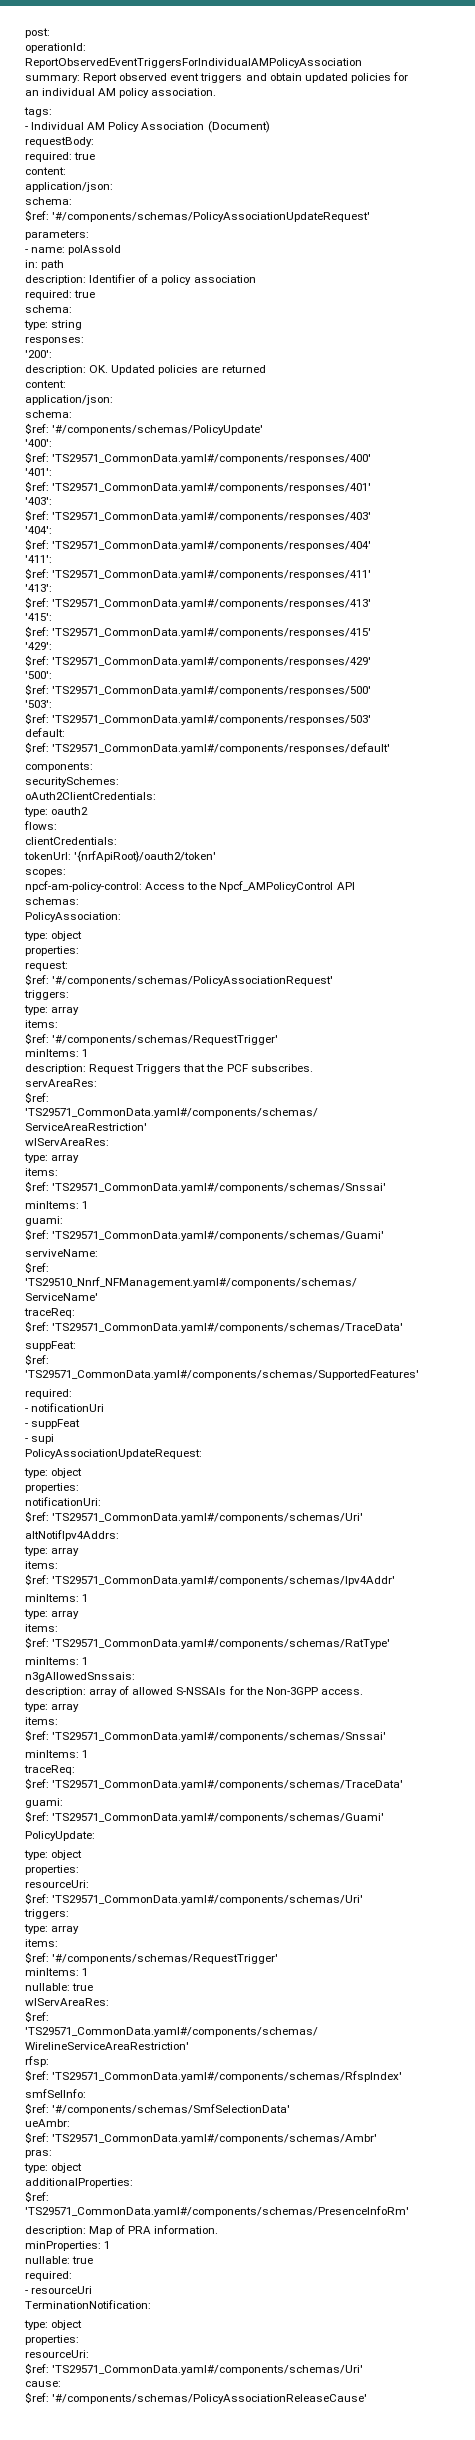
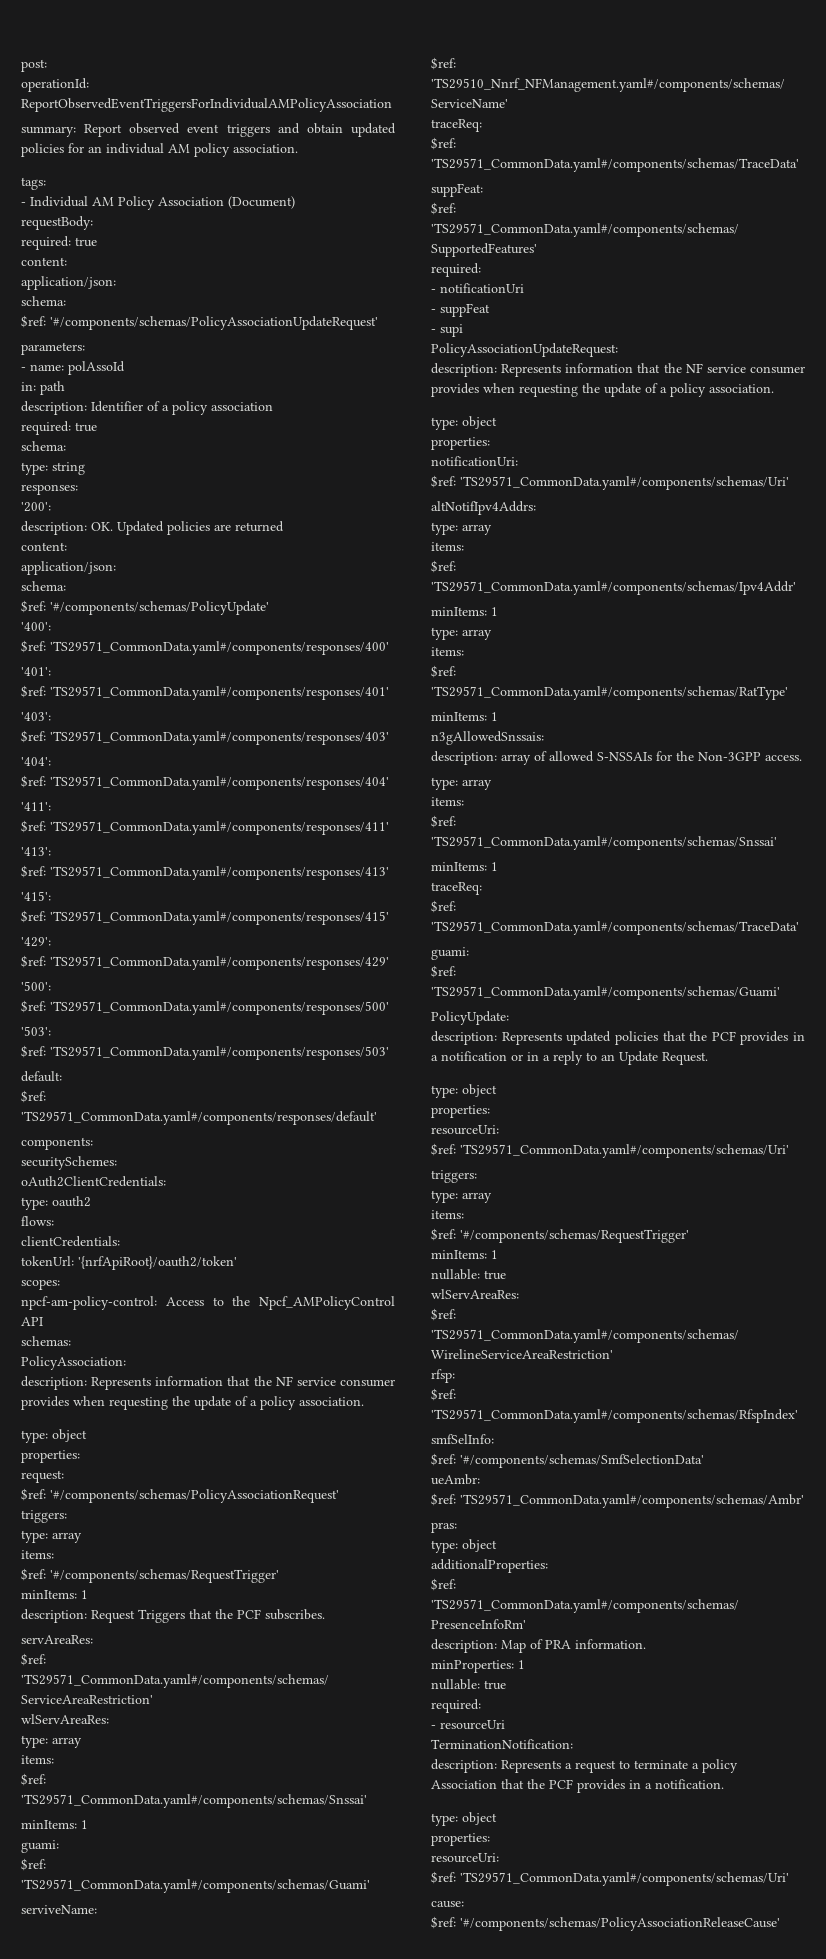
  PolicyAssociation:
+ description: Represents information that the NF service consumer provides when requesting the update of a policy association.
  PolicyAssociationUpdateRequest:
+ description: Represents information that the NF service consumer provides when requesting the update of a policy association.
+ description: Represents updated policies that the PCF provides in a notification or in a reply to an Update Request.
+ description: Represents a request to terminate a policy Association that the PCF provides in a notification.

